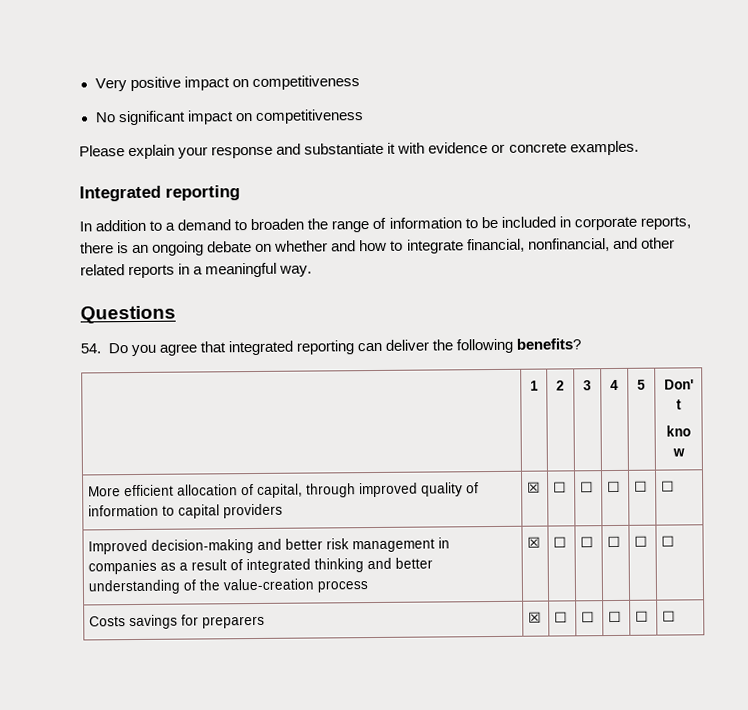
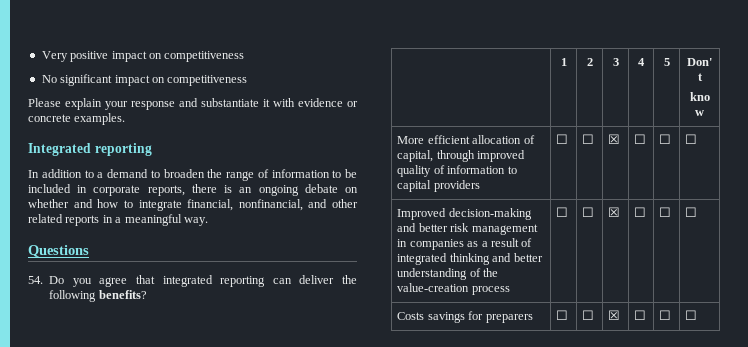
- More efficient allocation of capital, through improved quality of information to capital providers | ☒ | ☐ | ☐ | ☐ | ☐ | ☐
+ More efficient allocation of capital, through improved quality of information to capital providers | ☐ | ☐ | ☒ | ☐ | ☐ | ☐
- Improved decision-making and better risk management in companies as a result of integrated thinking and better understanding of the value-creation process | ☒ | ☐ | ☐ | ☐ | ☐ | ☐
+ Improved decision-making and better risk management in companies as a result of integrated thinking and better understanding of the value-creation process | ☐ | ☐ | ☒ | ☐ | ☐ | ☐
- Costs savings for preparers | ☒ | ☐ | ☐ | ☐ | ☐ | ☐
+ Costs savings for preparers | ☐ | ☐ | ☒ | ☐ | ☐ | ☐

